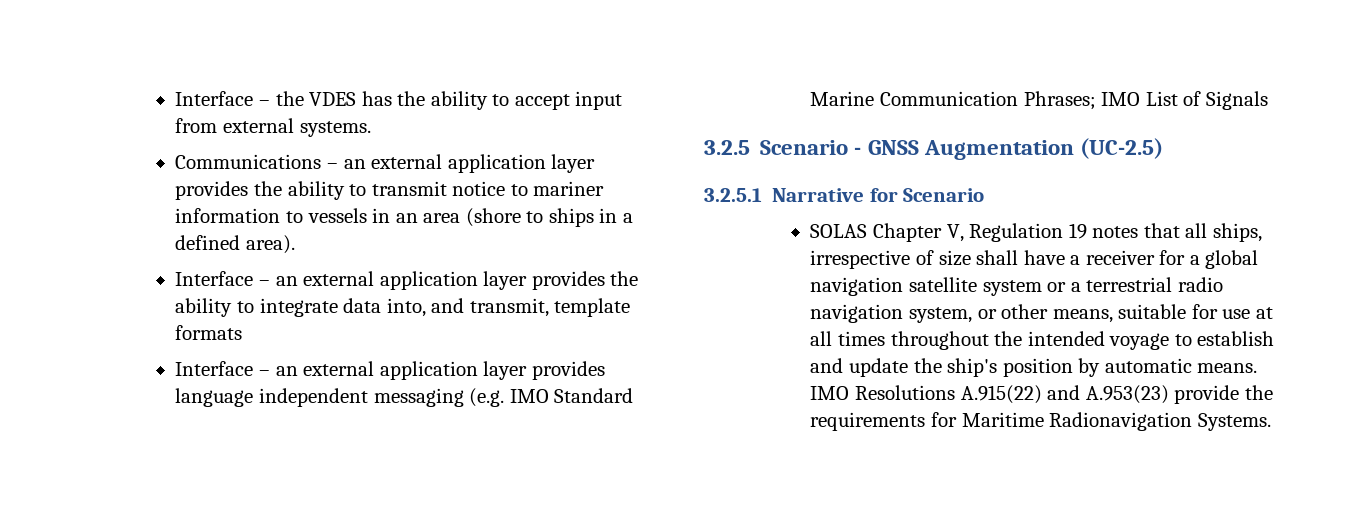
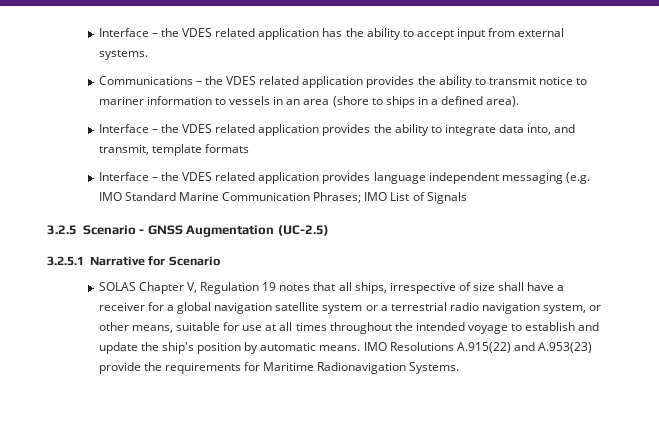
- Interface – the VDES has the ability to accept input from external systems.
+ Interface – the VDES related application has the ability to accept input from external systems.
- Communications – an external application layer provides the ability to transmit notice to mariner information to vessels in an area (shore to ships in a defined area).
+ Communications – the VDES related application provides the ability to transmit notice to mariner information to vessels in an area (shore to ships in a defined area).
- Interface – an external application layer provides the ability to integrate data into, and transmit, template formats
+ Interface – the VDES related application provides the ability to integrate data into, and transmit, template formats
- Interface – an external application layer provides language independent messaging (e.g. IMO Standard Marine Communication Phrases; IMO List of Signals
+ Interface – the VDES related application provides language independent messaging (e.g. IMO Standard Marine Communication Phrases; IMO List of Signals

